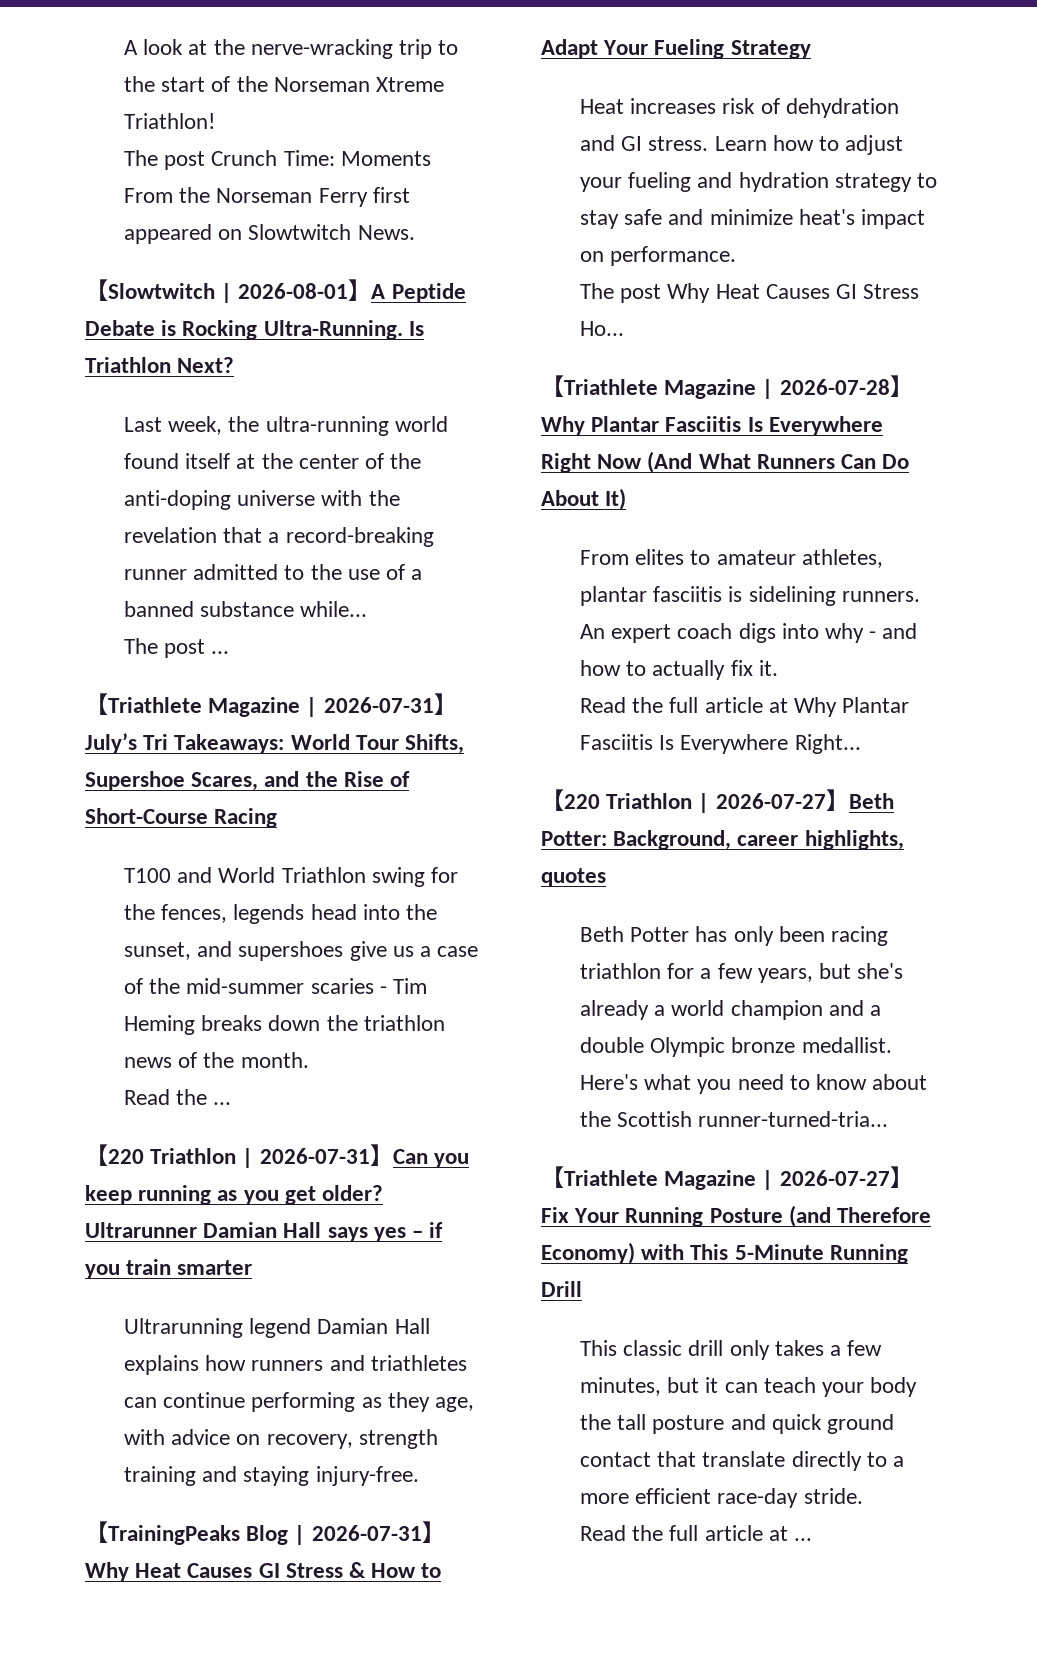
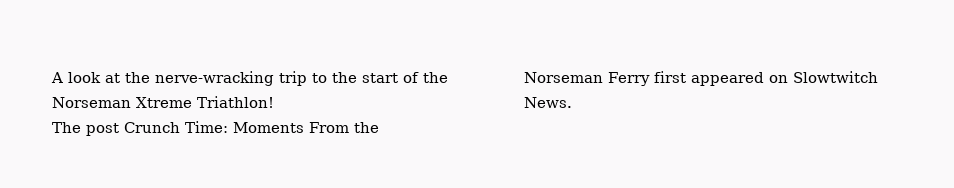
- 【Slowtwitch | 2026-08-01】A Peptide Debate is Rocking Ultra-Running. Is Triathlon Next?
- Last week, the ultra-running world found itself at the center of the anti-doping universe with the revelation that a record-breaking runner admitted to the use of a banned substance while...
- The post ...
- 【Triathlete Magazine | 2026-07-31】July’s Tri Takeaways: World Tour Shifts, Supershoe Scares, and the Rise of Short-Course Racing
- T100 and World Triathlon swing for the fences, legends head into the sunset, and supershoes give us a case of the mid-summer scaries - Tim Heming breaks down the triathlon news of the month.
- Read the ...
- 【220 Triathlon | 2026-07-31】Can you keep running as you get older? Ultrarunner Damian Hall says yes – if you train smarter
- Ultrarunning legend Damian Hall explains how runners and triathletes can continue performing as they age, with advice on recovery, strength training and staying injury-free.
- 【TrainingPeaks Blog | 2026-07-31】Why Heat Causes GI Stress & How to Adapt Your Fueling Strategy
- Heat increases risk of dehydration and GI stress. Learn how to adjust your fueling and hydration strategy to stay safe and minimize heat's impact on performance.
- The post Why Heat Causes GI Stress Ho...
- 【Triathlete Magazine | 2026-07-28】Why Plantar Fasciitis Is Everywhere Right Now (And What Runners Can Do About It)
- From elites to amateur athletes, plantar fasciitis is sidelining runners. An expert coach digs into why - and how to actually fix it.
- Read the full article at Why Plantar Fasciitis Is Everywhere Right...
- 【220 Triathlon | 2026-07-27】Beth Potter: Background, career highlights, quotes
- Beth Potter has only been racing triathlon for a few years, but she's already a world champion and a double Olympic bronze medallist. Here's what you need to know about the Scottish runner-turned-tria...
- 【Triathlete Magazine | 2026-07-27】Fix Your Running Posture (and Therefore Economy) with This 5-Minute Running Drill
- This classic drill only takes a few minutes, but it can teach your body the tall posture and quick ground contact that translate directly to a more efficient race-day stride.
- Read the full article at ...

